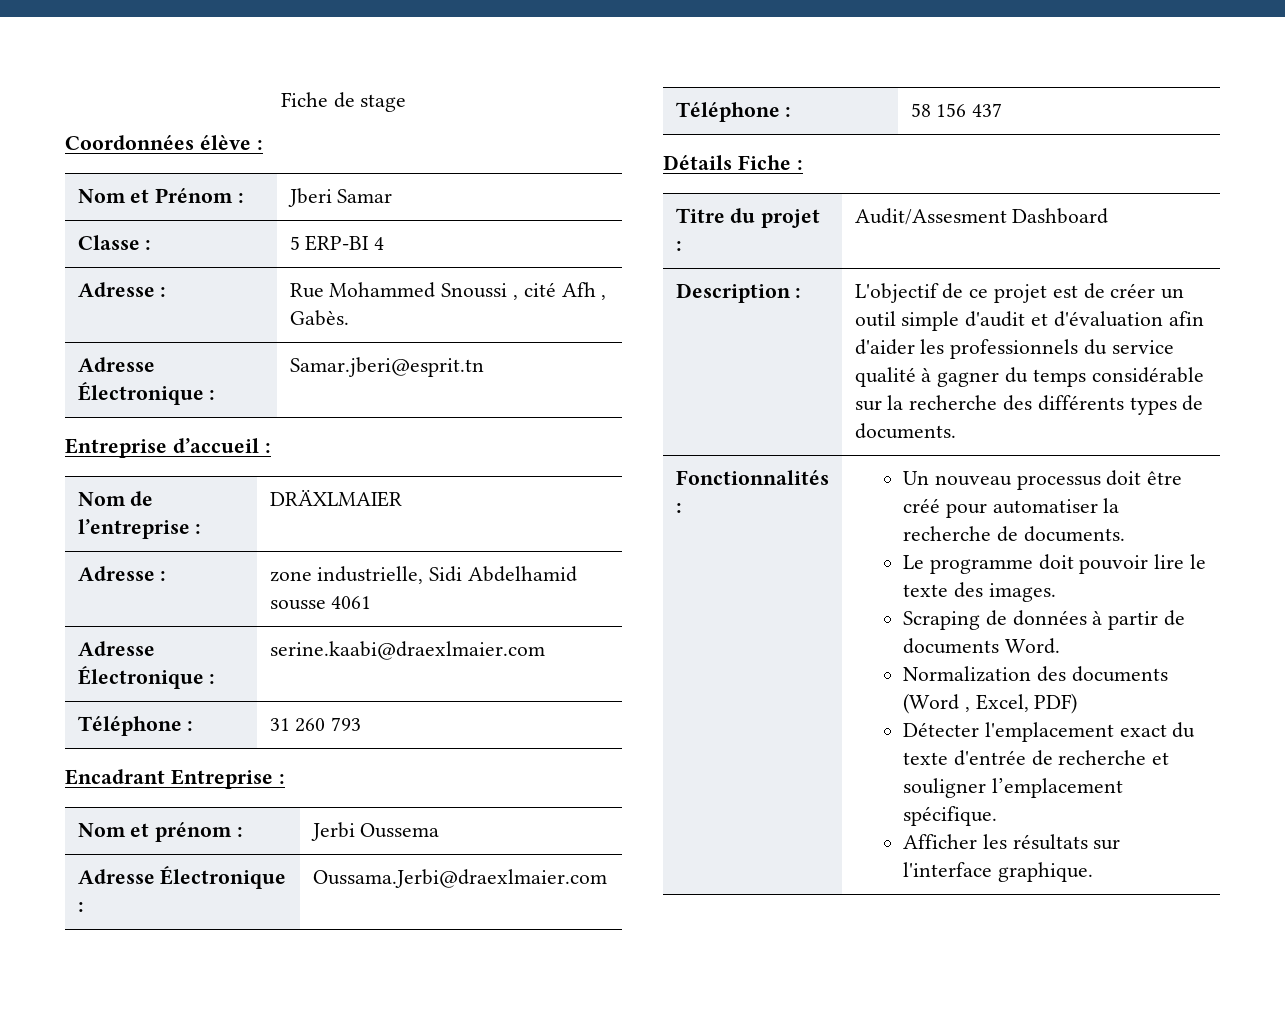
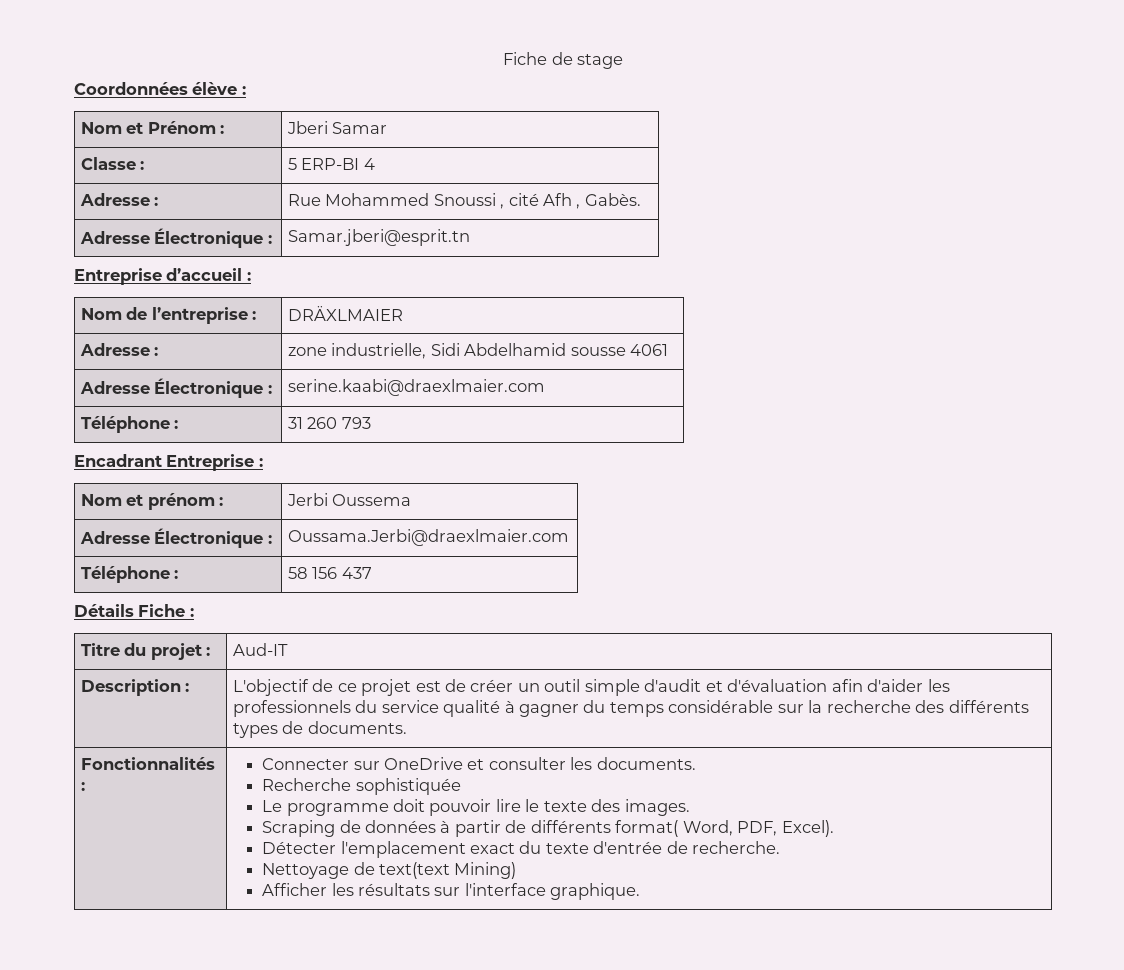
- Titre du projet : | Audit/Assesment Dashboard
+ Titre du projet : | Aud-IT
- Un nouveau processus doit être créé pour automatiser la recherche de documents.
+ Connecter sur OneDrive et consulter les documents.
+ Recherche sophistiquée
- Scraping de données à partir de documents Word.
- Normalization des documents (Word , Excel, PDF)
+ Scraping de données à partir de différents format( Word, PDF, Excel).
- Détecter l'emplacement exact du texte d'entrée de recherche et souligner l’emplacement spécifique.
+ Détecter l'emplacement exact du texte d'entrée de recherche.
+ Nettoyage de text(text Mining)

